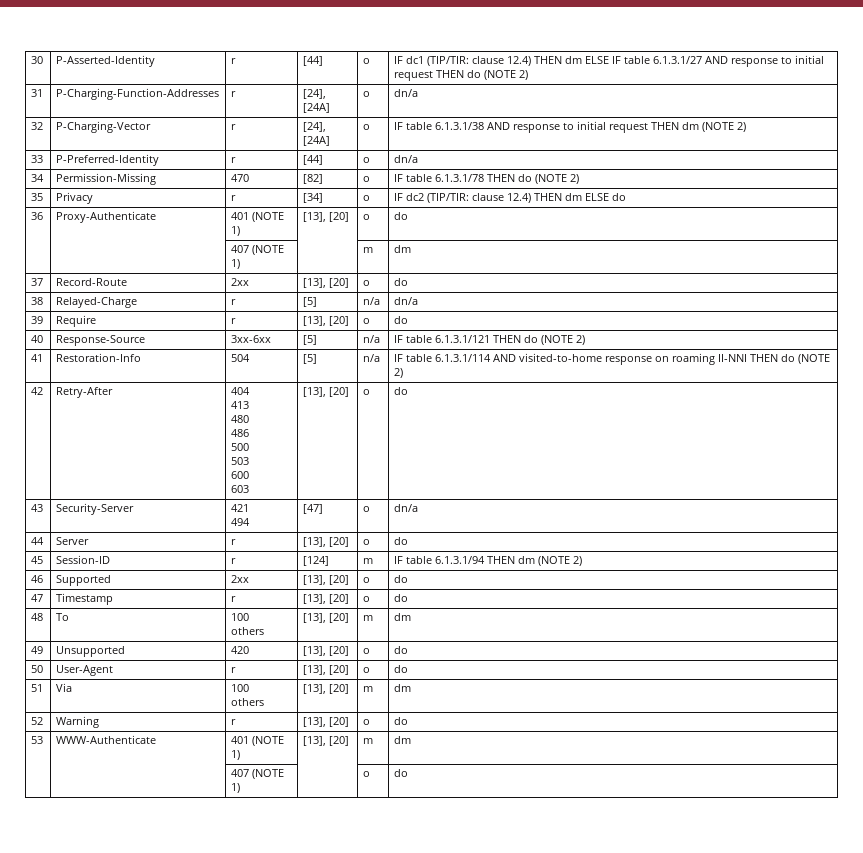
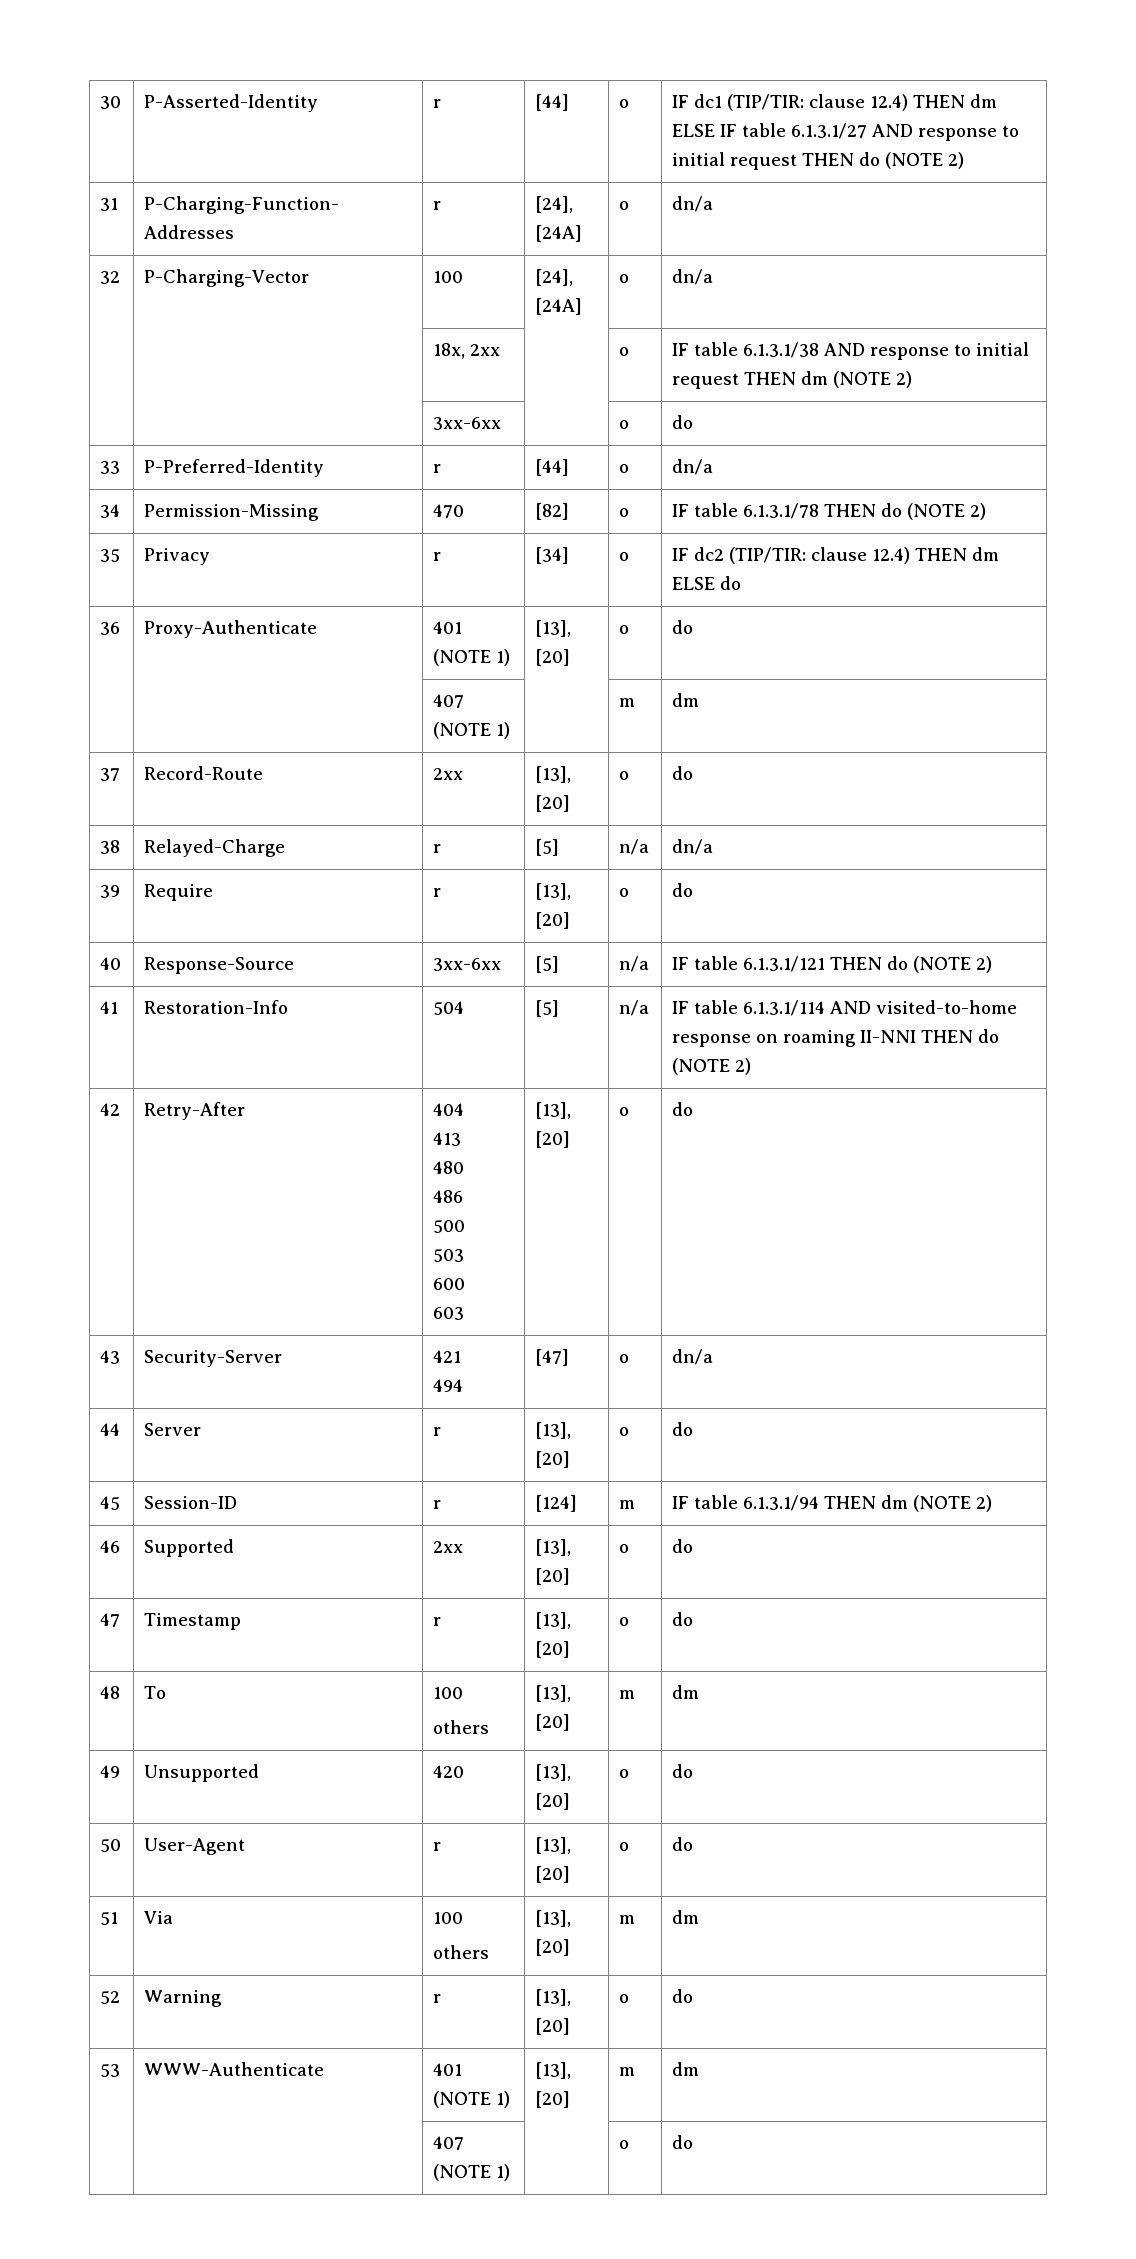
- 32 | P-Charging-Vector | r | [24], [24A] | o | IF table 6.1.3.1/38 AND response to initial request THEN dm (NOTE 2)
+ 32 | P-Charging-Vector | 100 | [24], [24A] | o | dn/a
+ | | 18x, 2xx | | o | IF table 6.1.3.1/38 AND response to initial request THEN dm (NOTE 2)
+ | | 3xx-6xx | | o | do

